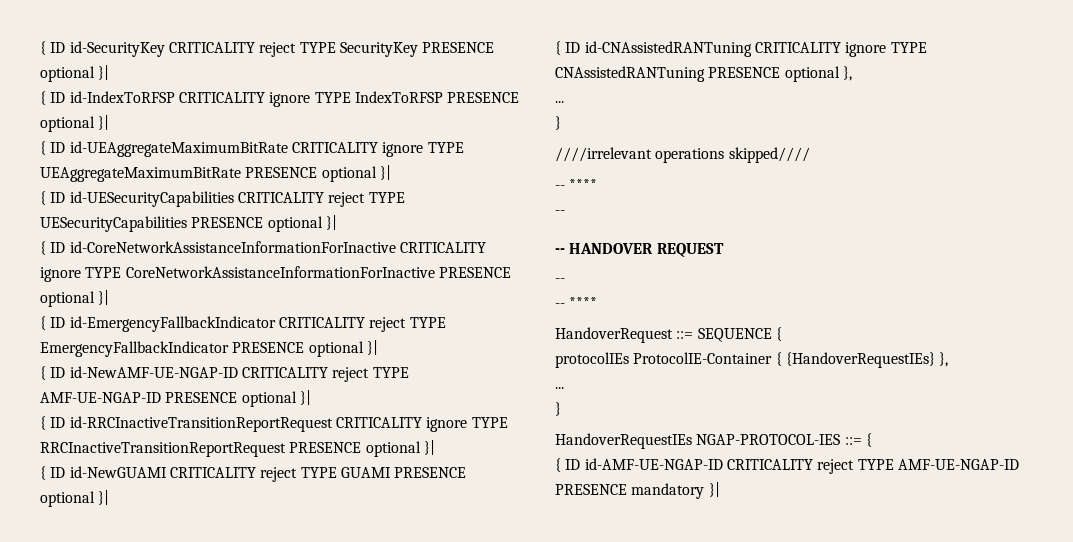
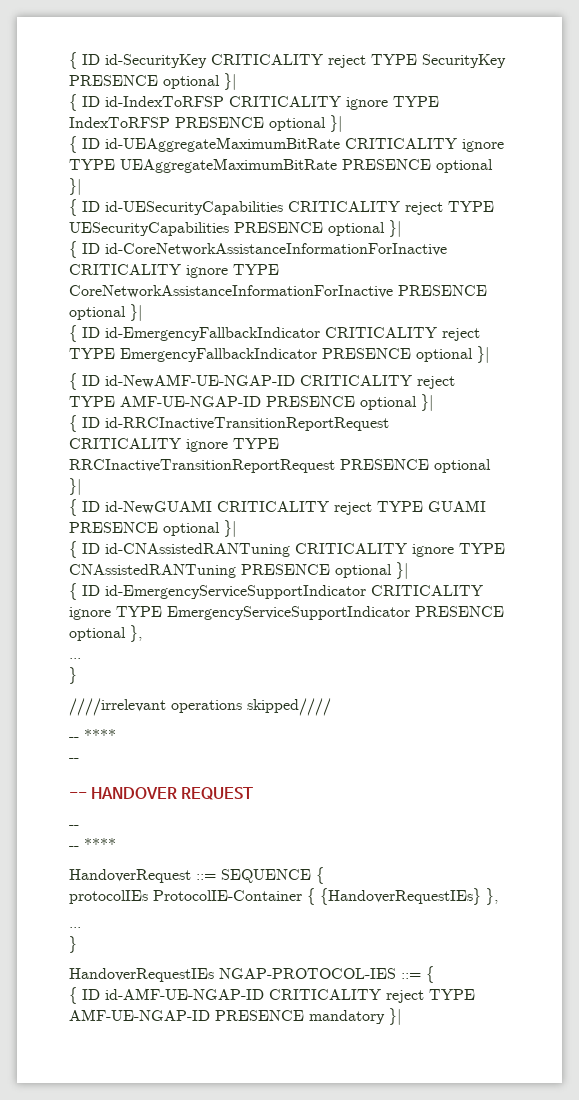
- { ID id-CNAssistedRANTuning CRITICALITY ignore TYPE CNAssistedRANTuning PRESENCE optional },
+ { ID id-CNAssistedRANTuning CRITICALITY ignore TYPE CNAssistedRANTuning PRESENCE optional }|
+ { ID id-EmergencyServiceSupportIndicator CRITICALITY ignore TYPE EmergencyServiceSupportIndicator PRESENCE optional },

